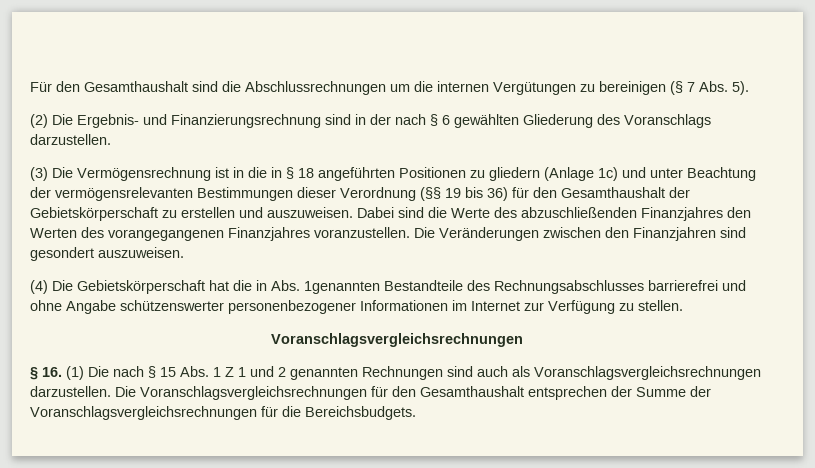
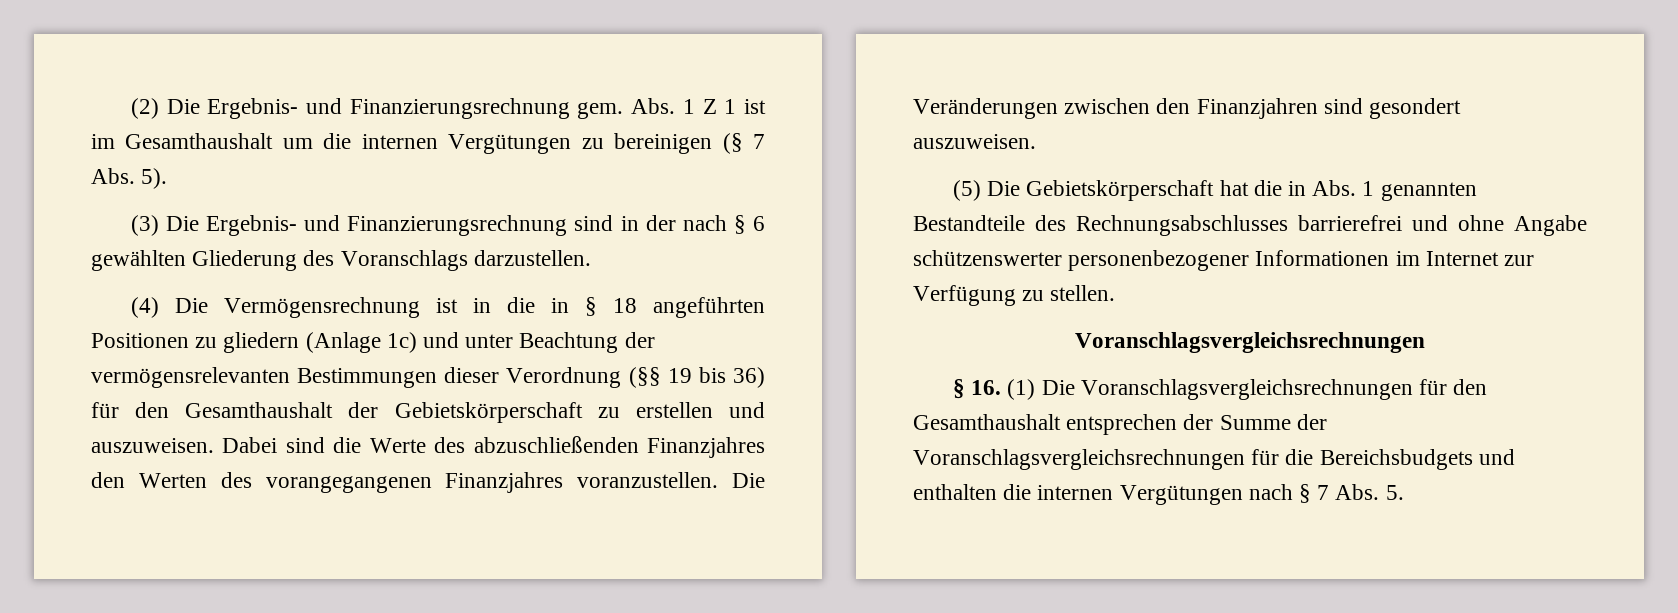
- Für den Gesamthaushalt sind die Abschlussrechnungen um die internen Vergütungen zu bereinigen (§ 7 Abs. 5).
+ (2) Die Ergebnis- und Finanzierungsrechnung gem. Abs. 1 Z 1 ist im Gesamthaushalt um die internen Vergütungen zu bereinigen (§ 7 Abs. 5).
- (2) Die Ergebnis- und Finanzierungsrechnung sind in der nach § 6 gewählten Gliederung des Voranschlags darzustellen.
+ (3) Die Ergebnis- und Finanzierungsrechnung sind in der nach § 6 gewählten Gliederung des Voranschlags darzustellen.
- (3) Die Vermögensrechnung ist in die in § 18 angeführten Positionen zu gliedern (Anlage 1c) und unter Beachtung der vermögensrelevanten Bestimmungen dieser Verordnung (§§ 19 bis 36) für den Gesamthaushalt der Gebietskörperschaft zu erstellen und auszuweisen.
+ (4) Die Vermögensrechnung ist in die in § 18 angeführten Positionen zu gliedern (Anlage 1c) und unter Beachtung der vermögensrelevanten Bestimmungen dieser Verordnung (§§ 19 bis 36) für den Gesamthaushalt der Gebietskörperschaft zu erstellen und auszuweisen.
- (4) Die Gebietskörperschaft hat die in Abs. 1genannten Bestandteile des Rechnungsabschlusses barrierefrei und ohne Angabe schützenswerter personenbezogener Informationen im Internet zur Verfügung zu stellen.
+ (5) Die Gebietskörperschaft hat die in Abs. 1 genannten Bestandteile des Rechnungsabschlusses barrierefrei und ohne Angabe schützenswerter personenbezogener Informationen im Internet zur Verfügung zu stellen.
- § 16. (1) Die nach § 15 Abs. 1 Z 1 und 2 genannten Rechnungen sind auch als Voranschlagsvergleichsrechnungen darzustellen. Die Voranschlagsvergleichsrechnungen für den Gesamthaushalt entsprechen der Summe der Voranschlagsvergleichsrechnungen für die Bereichsbudgets.
+ § 16. (1) Die Voranschlagsvergleichsrechnungen für den Gesamthaushalt entsprechen der Summe der Voranschlagsvergleichsrechnungen für die Bereichsbudgets und enthalten die internen Vergütungen nach § 7 Abs. 5.

